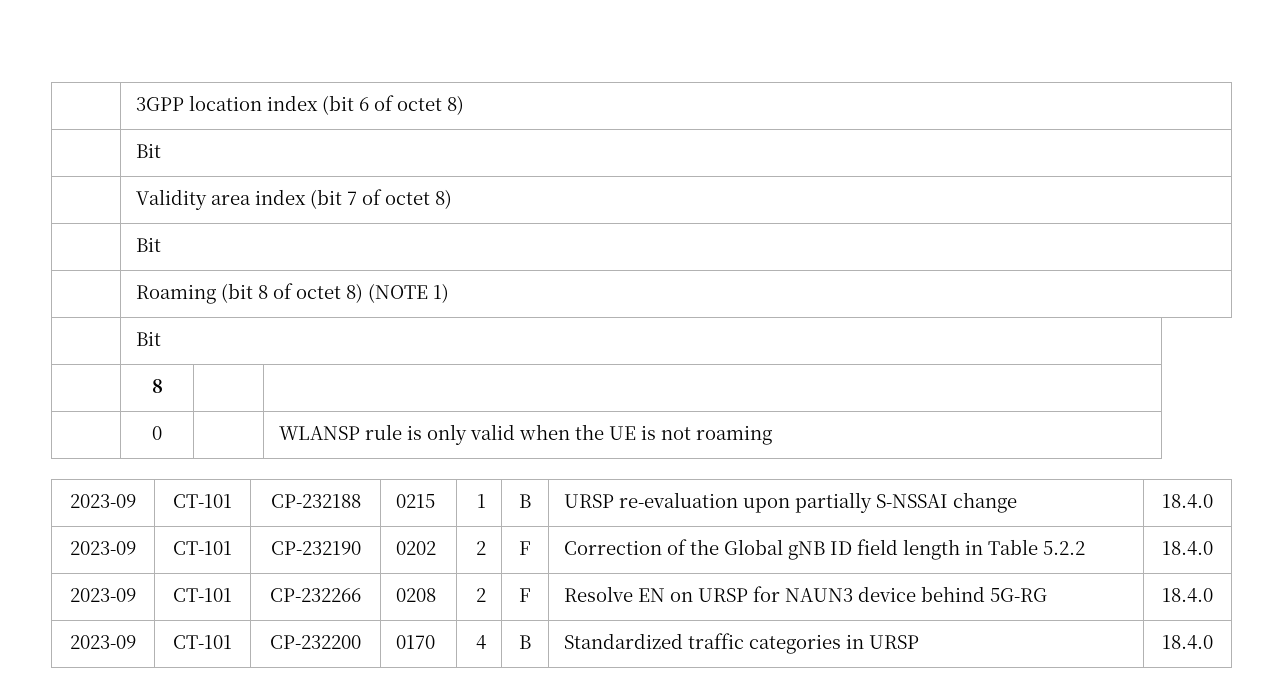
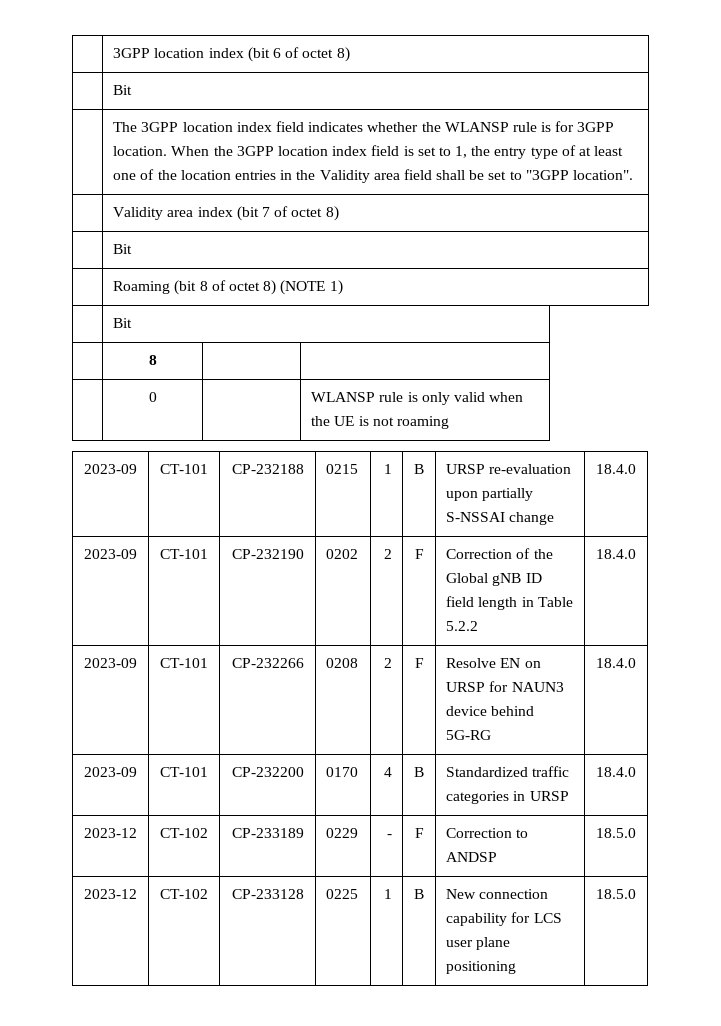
+ The 3GPP location index field indicates whether the WLANSP rule is for 3GPP location. When the 3GPP location index field is set to 1, the entry type of at least one of the location entries in the Validity area field shall be set to "3GPP location".
+ 2023-12 | CT-102 | CP-233189 | 0229 | - | F | Correction to ANDSP | 18.5.0
+ 2023-12 | CT-102 | CP-233128 | 0225 | 1 | B | New connection capability for LCS user plane positioning | 18.5.0

